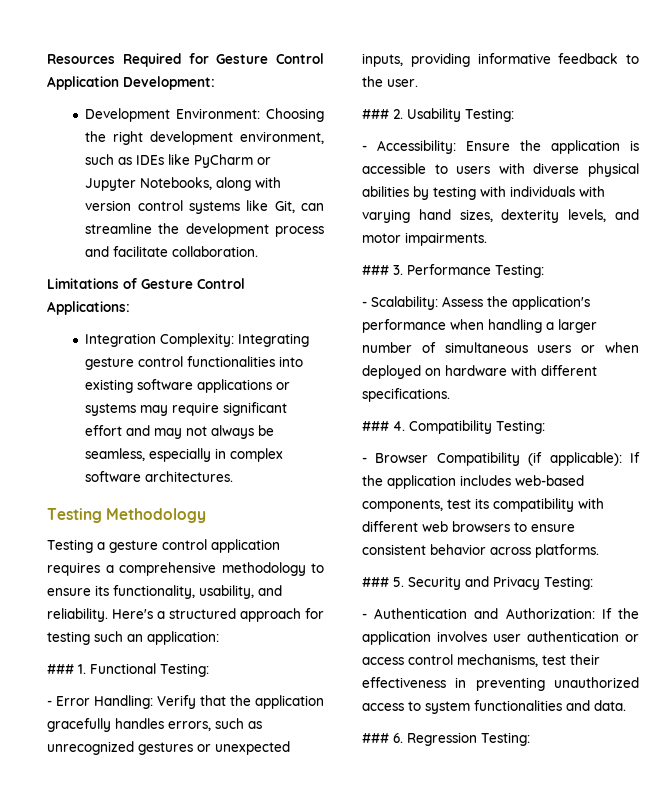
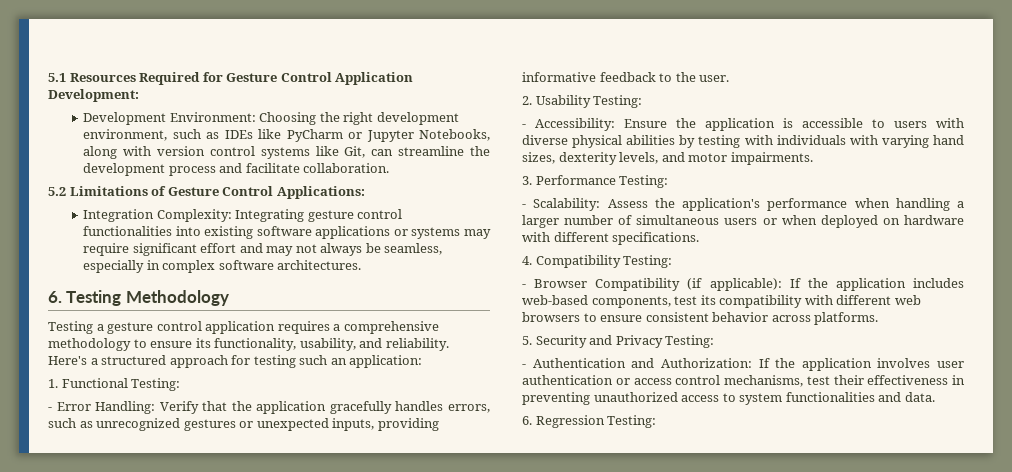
- Resources Required for Gesture Control Application Development:
+ 5.1 Resources Required for Gesture Control Application Development:
- Limitations of Gesture Control Applications:
+ 5.2 Limitations of Gesture Control Applications:
- Testing Methodology
+ 6. Testing Methodology
- ### 1. Functional Testing:
+ 1. Functional Testing:
- ### 2. Usability Testing:
+ 2. Usability Testing:
- ### 3. Performance Testing:
+ 3. Performance Testing:
- ### 4. Compatibility Testing:
+ 4. Compatibility Testing:
- ### 5. Security and Privacy Testing:
+ 5. Security and Privacy Testing:
- ### 6. Regression Testing:
+ 6. Regression Testing:

